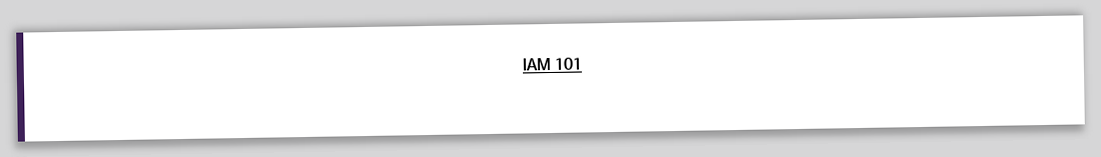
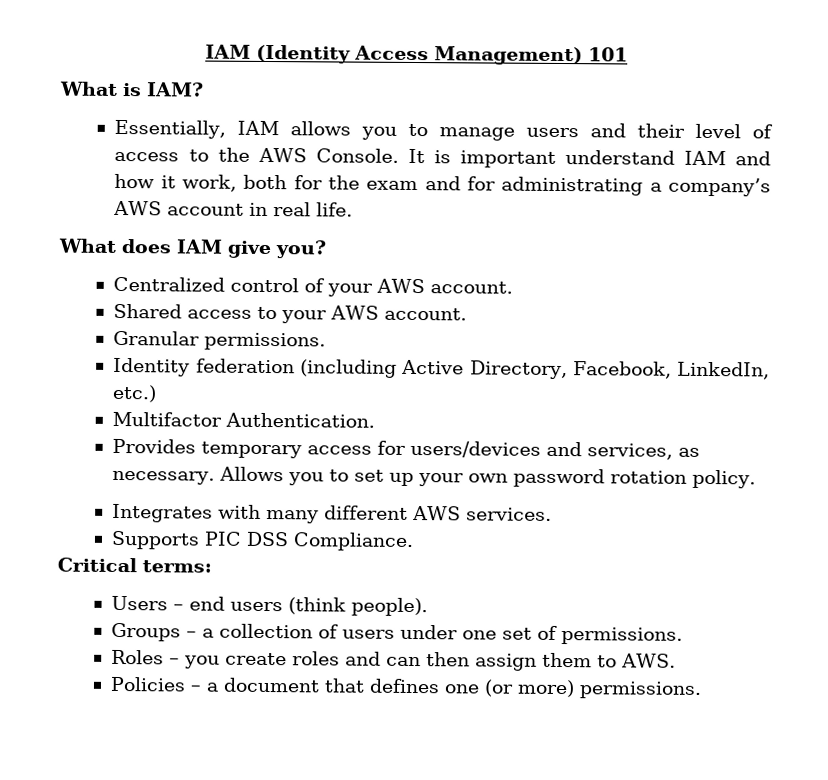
- IAM 101
+ IAM (Identity Access Management) 101
+ What is IAM?
+ Essentially, IAM allows you to manage users and their level of access to the AWS Console. It is important understand IAM and how it work, both for the exam and for administrating a company’s AWS account in real life.
+ What does IAM give you?
+ Centralized control of your AWS account.
+ Shared access to your AWS account.
+ Granular permissions.
+ Identity federation (including Active Directory, Facebook, LinkedIn, etc.)
+ Multifactor Authentication.
+ Provides temporary access for users/devices and services, as necessary. Allows you to set up your own password rotation policy.
+ Integrates with many different AWS services.
+ Supports PIC DSS Compliance.
+ Critical terms:
+ Users – end users (think people).
+ Groups – a collection of users under one set of permissions.
+ Roles – you create roles and can then assign them to AWS.
+ Policies – a document that defines one (or more) permissions.

